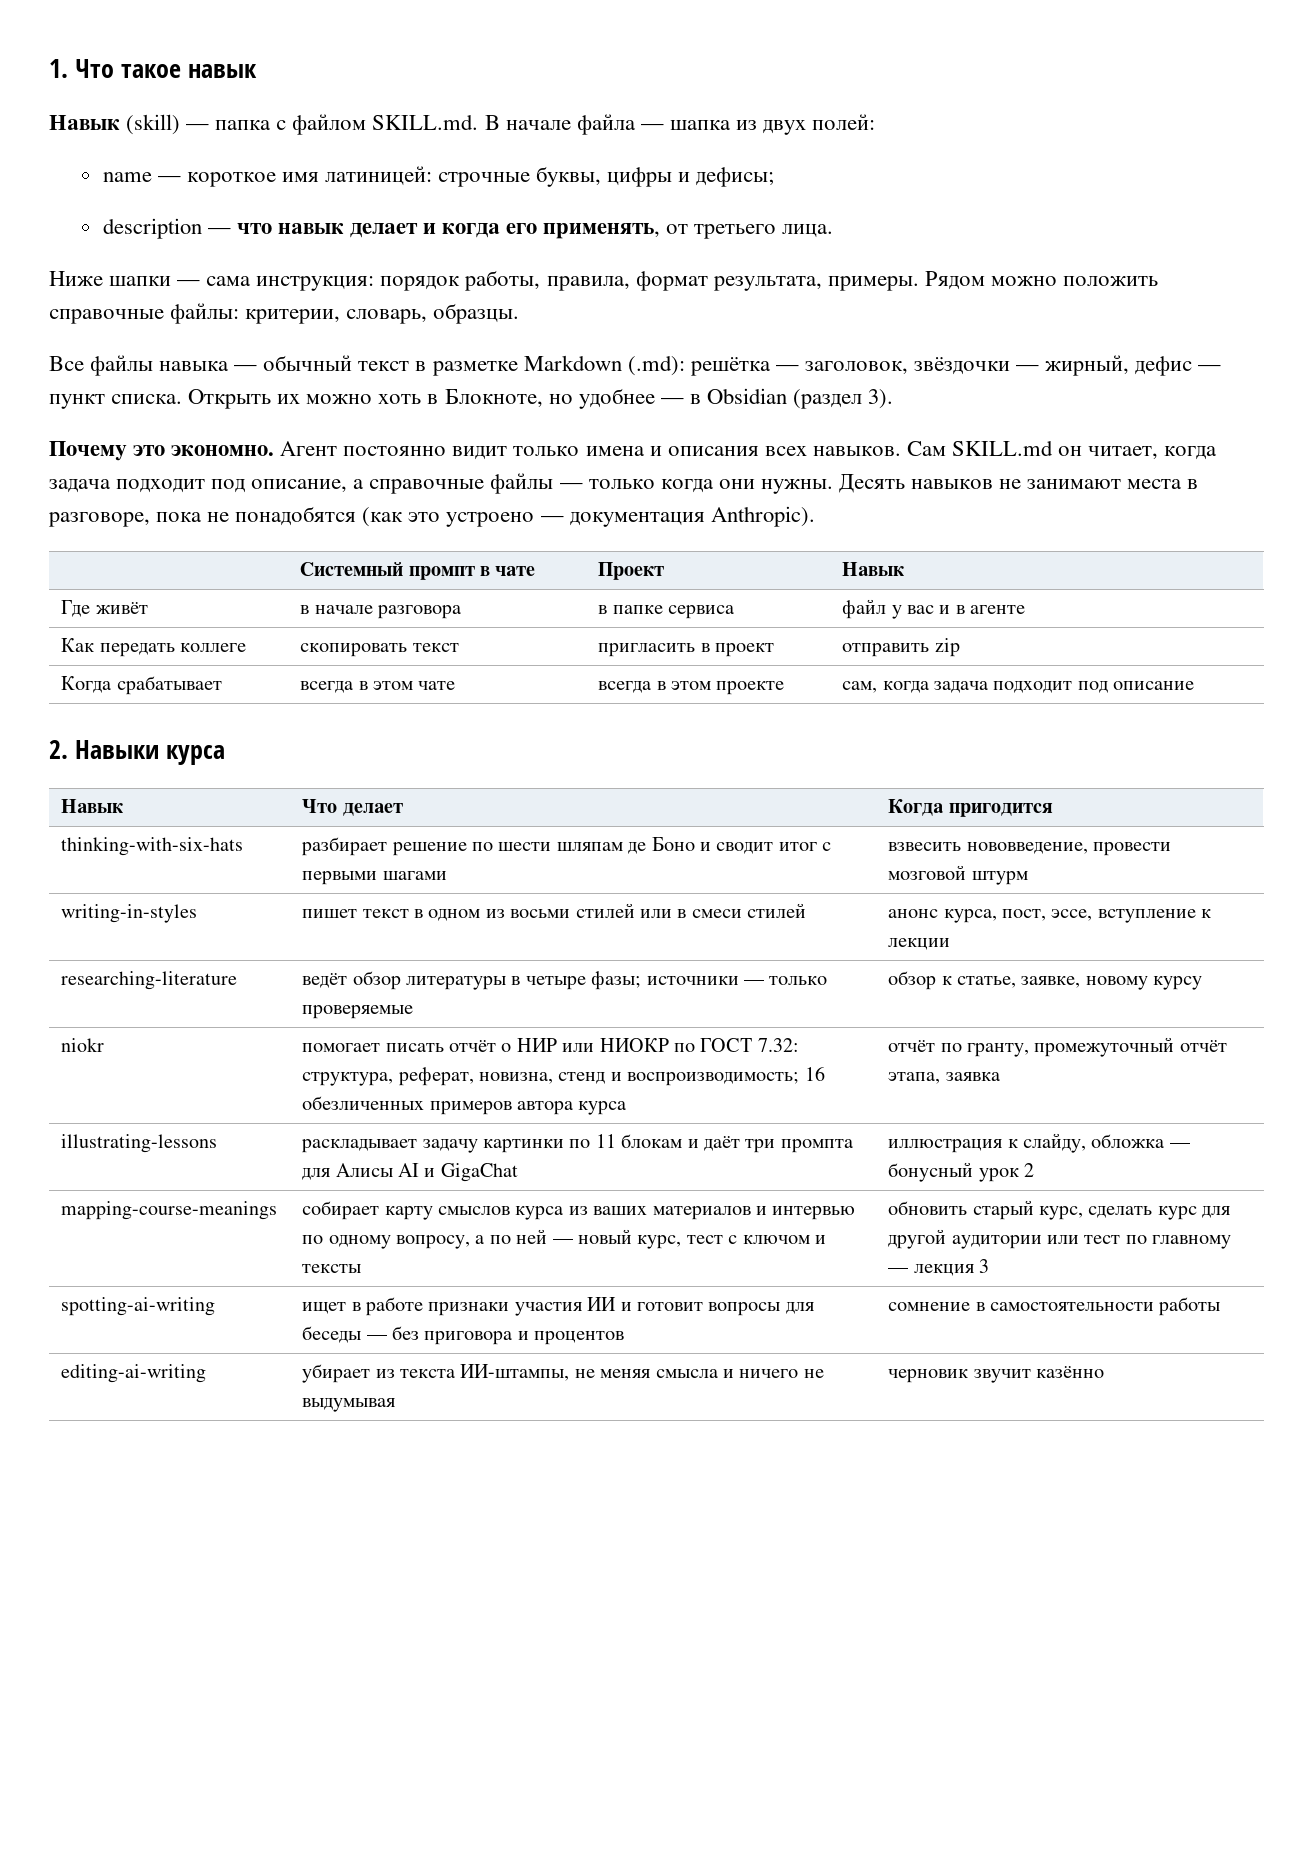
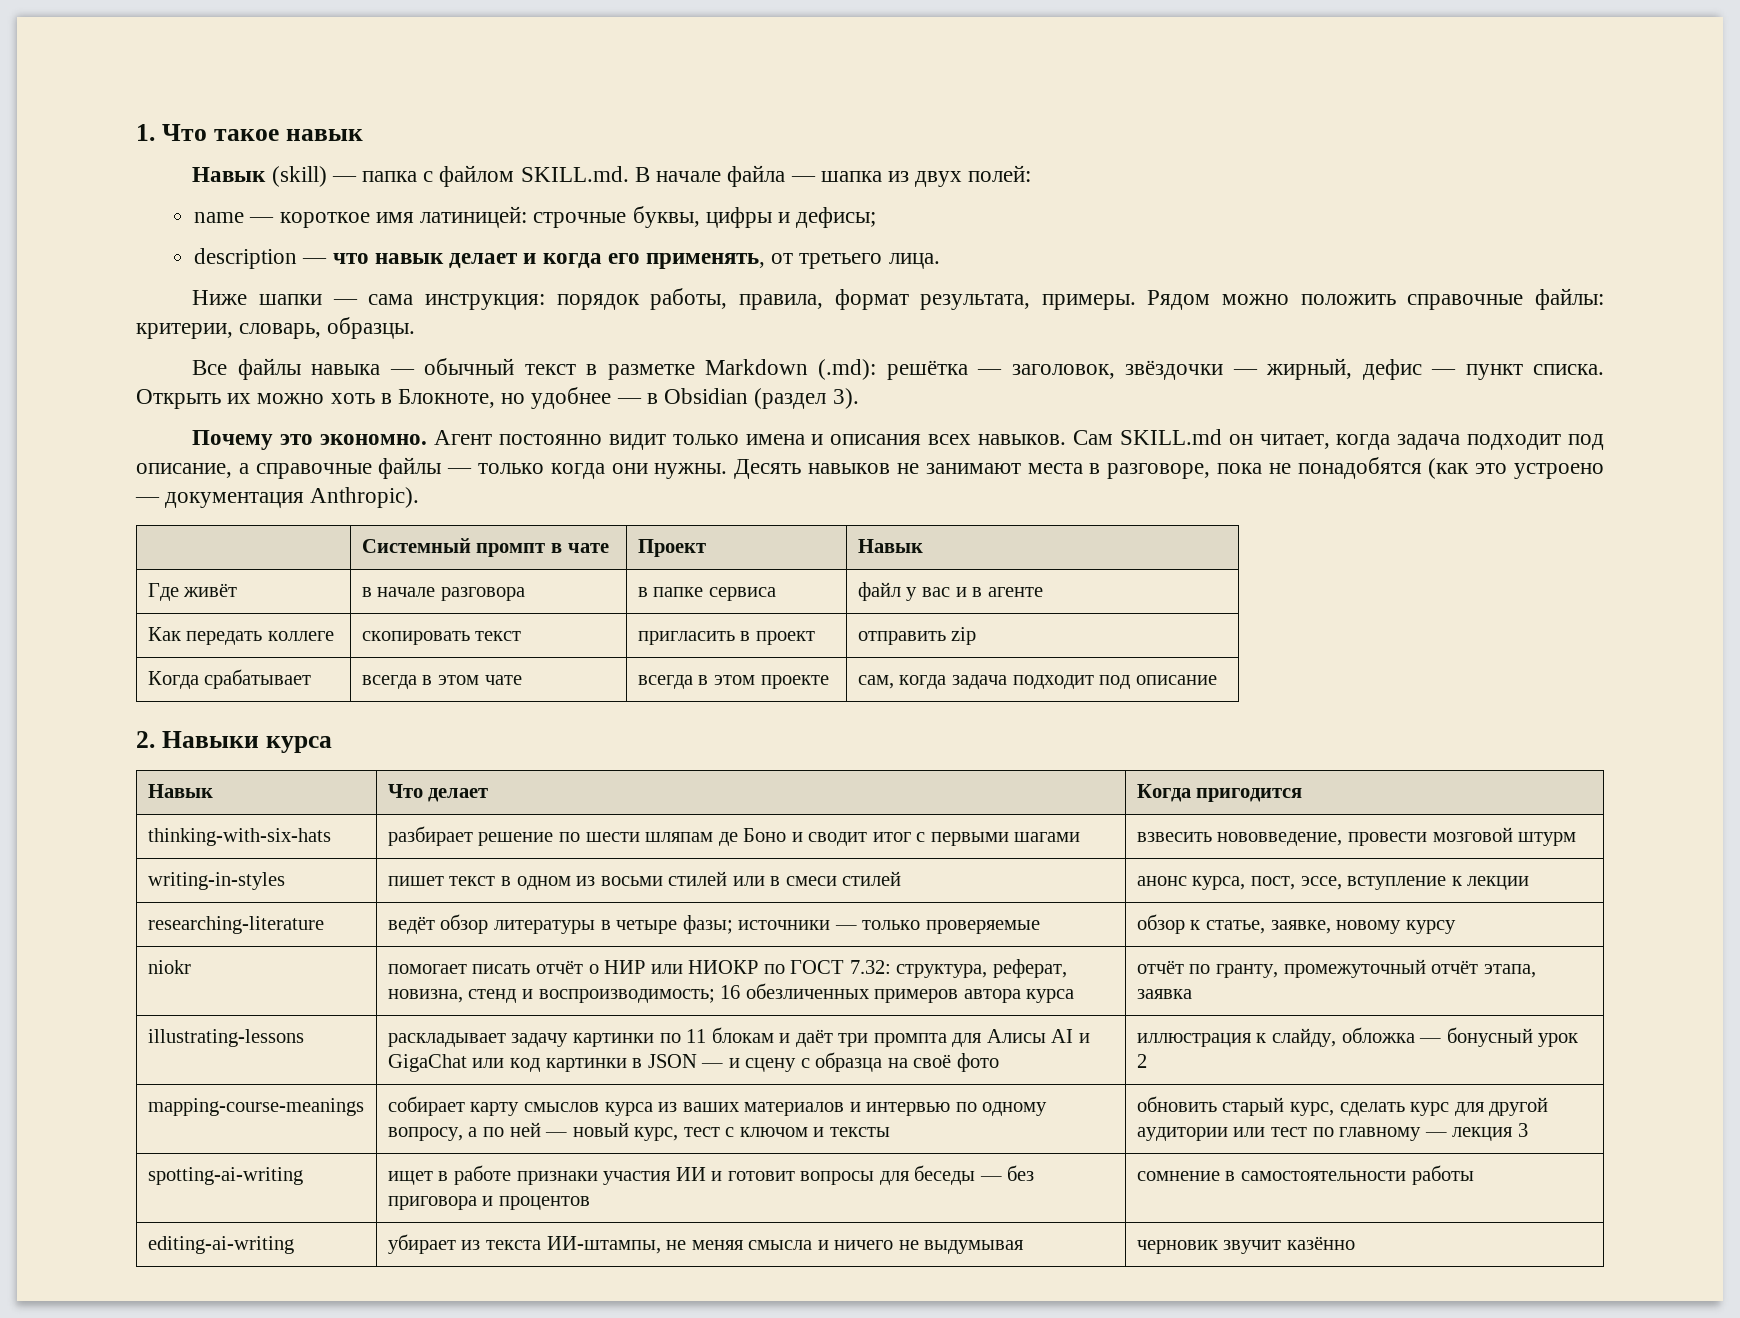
- illustrating-lessons | раскладывает задачу картинки по 11 блокам и даёт три промпта для Алисы AI и GigaChat | иллюстрация к слайду, обложка — бонусный урок 2
+ illustrating-lessons | раскладывает задачу картинки по 11 блокам и даёт три промпта для Алисы AI и GigaChat или код картинки в JSON — и сцену с образца на своё фото | иллюстрация к слайду, обложка — бонусный урок 2

